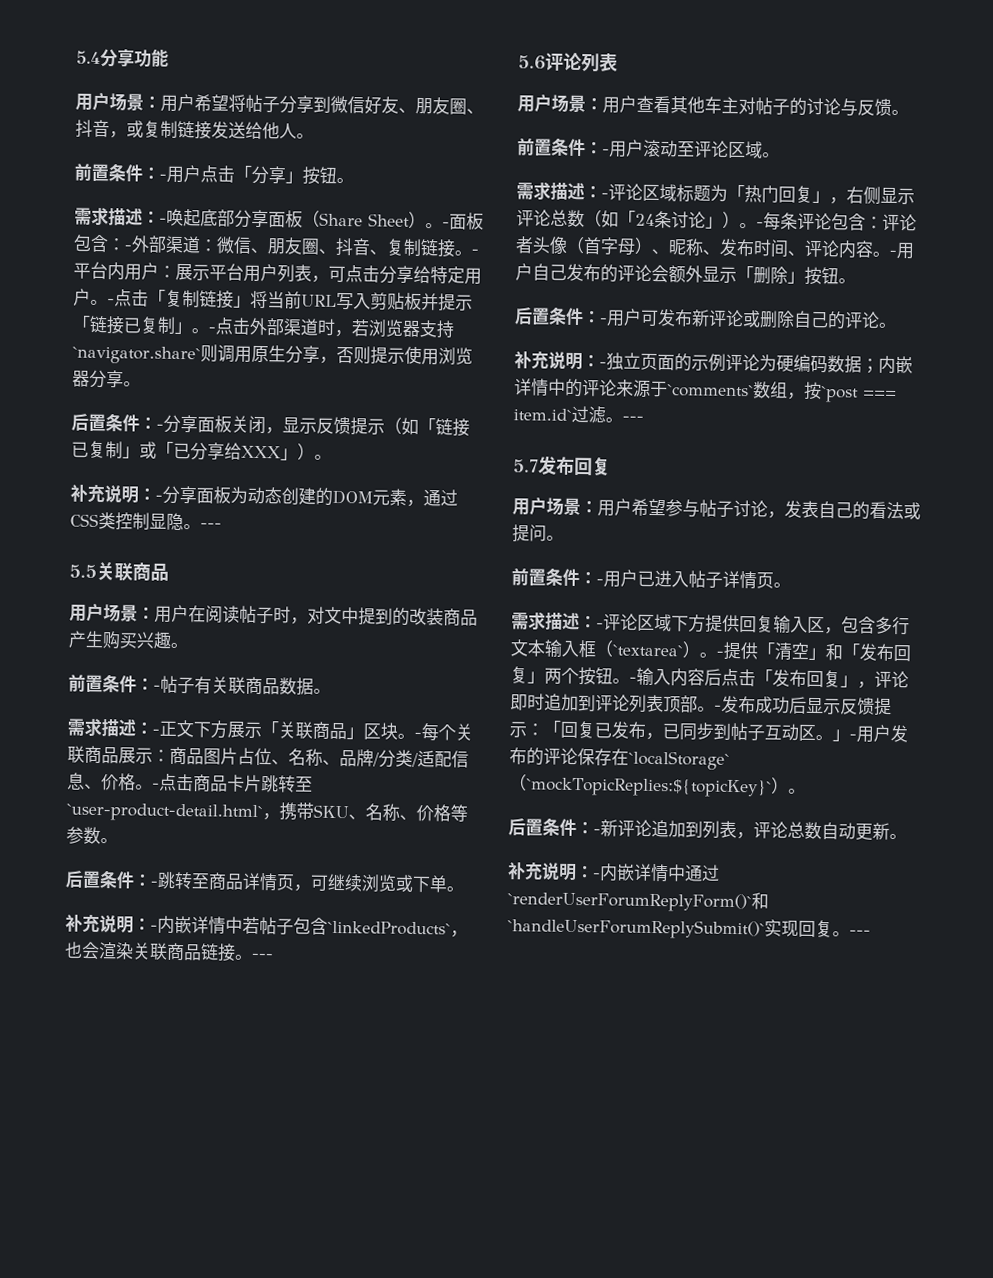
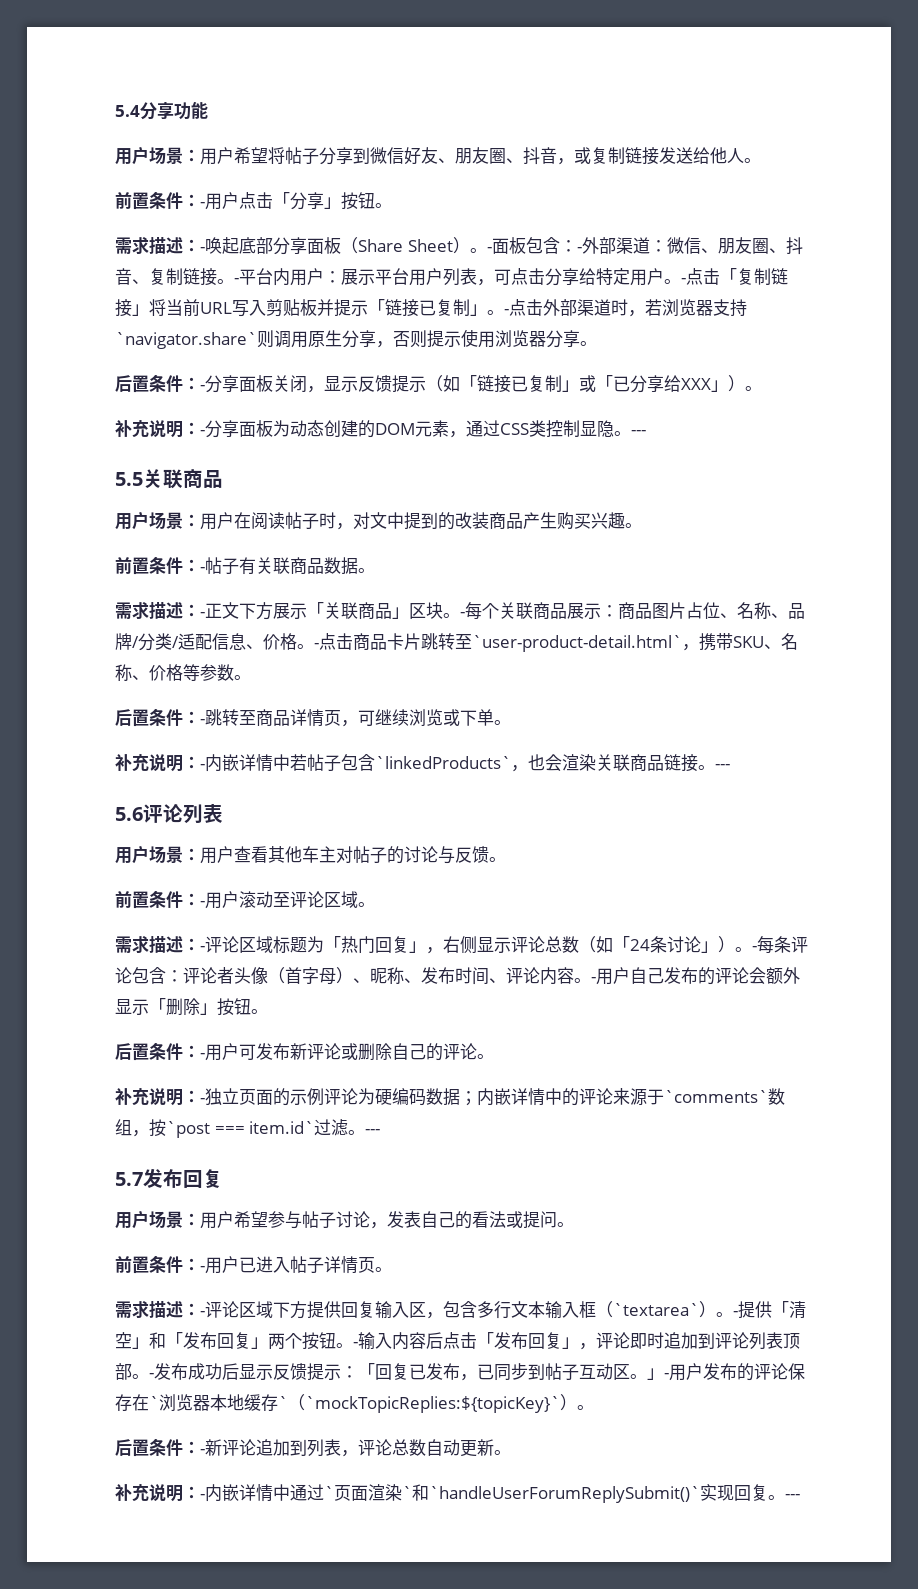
- -发布成功后显示反馈提示：「回复已发布，已同步到帖子互动区。」-用户发布的评论保存在`localStorage`（`mockTopicReplies:${topicKey}`）。
+ -发布成功后显示反馈提示：「回复已发布，已同步到帖子互动区。」-用户发布的评论保存在`浏览器本地缓存`（`mockTopicReplies:${topicKey}`）。
- 补充说明：-内嵌详情中通过`renderUserForumReplyForm()`和`handleUserForumReplySubmit()`实现回复。
+ 补充说明：-内嵌详情中通过`页面渲染`和`handleUserForumReplySubmit()`实现回复。

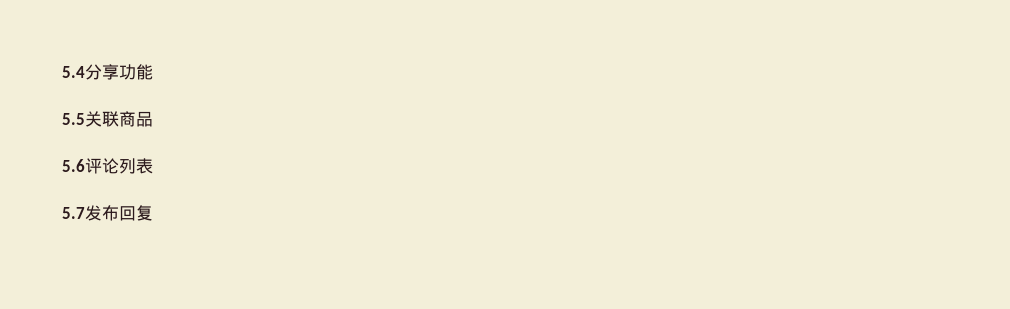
- 用户场景：用户希望将帖子分享到微信好友、朋友圈、抖音，或复制链接发送给他人。
- 前置条件：-用户点击「分享」按钮。
- 需求描述：-唤起底部分享面板（Share Sheet）。-面板包含：-外部渠道：微信、朋友圈、抖音、复制链接。-平台内用户：展示平台用户列表，可点击分享给特定用户。-点击「复制链接」将当前URL写入剪贴板并提示「链接已复制」。-点击外部渠道时，若浏览器支持`navigator.share`则调用原生分享，否则提示使用浏览器分享。
- 后置条件：-分享面板关闭，显示反馈提示（如「链接已复制」或「已分享给XXX」）。
- 补充说明：-分享面板为动态创建的DOM元素，通过CSS类控制显隐。---
  5.5关联商品
- 用户场景：用户在阅读帖子时，对文中提到的改装商品产生购买兴趣。
- 前置条件：-帖子有关联商品数据。
- 需求描述：-正文下方展示「关联商品」区块。-每个关联商品展示：商品图片占位、名称、品牌/分类/适配信息、价格。-点击商品卡片跳转至`user-product-detail.html`，携带SKU、名称、价格等参数。
- 后置条件：-跳转至商品详情页，可继续浏览或下单。
- 补充说明：-内嵌详情中若帖子包含`linkedProducts`，也会渲染关联商品链接。---
  5.6评论列表
- 用户场景：用户查看其他车主对帖子的讨论与反馈。
- 前置条件：-用户滚动至评论区域。
- 需求描述：-评论区域标题为「热门回复」，右侧显示评论总数（如「24条讨论」）。-每条评论包含：评论者头像（首字母）、昵称、发布时间、评论内容。-用户自己发布的评论会额外显示「删除」按钮。
- 后置条件：-用户可发布新评论或删除自己的评论。
- 补充说明：-独立页面的示例评论为硬编码数据；内嵌详情中的评论来源于`comments`数组，按`post === item.id`过滤。---
  5.7发布回复
- 用户场景：用户希望参与帖子讨论，发表自己的看法或提问。
- 前置条件：-用户已进入帖子详情页。
- 需求描述：-评论区域下方提供回复输入区，包含多行文本输入框（`textarea`）。-提供「清空」和「发布回复」两个按钮。-输入内容后点击「发布回复」，评论即时追加到评论列表顶部。-发布成功后显示反馈提示：「回复已发布，已同步到帖子互动区。」-用户发布的评论保存在`浏览器本地缓存`（`mockTopicReplies:${topicKey}`）。
- 后置条件：-新评论追加到列表，评论总数自动更新。
- 补充说明：-内嵌详情中通过`页面渲染`和`handleUserForumReplySubmit()`实现回复。---

